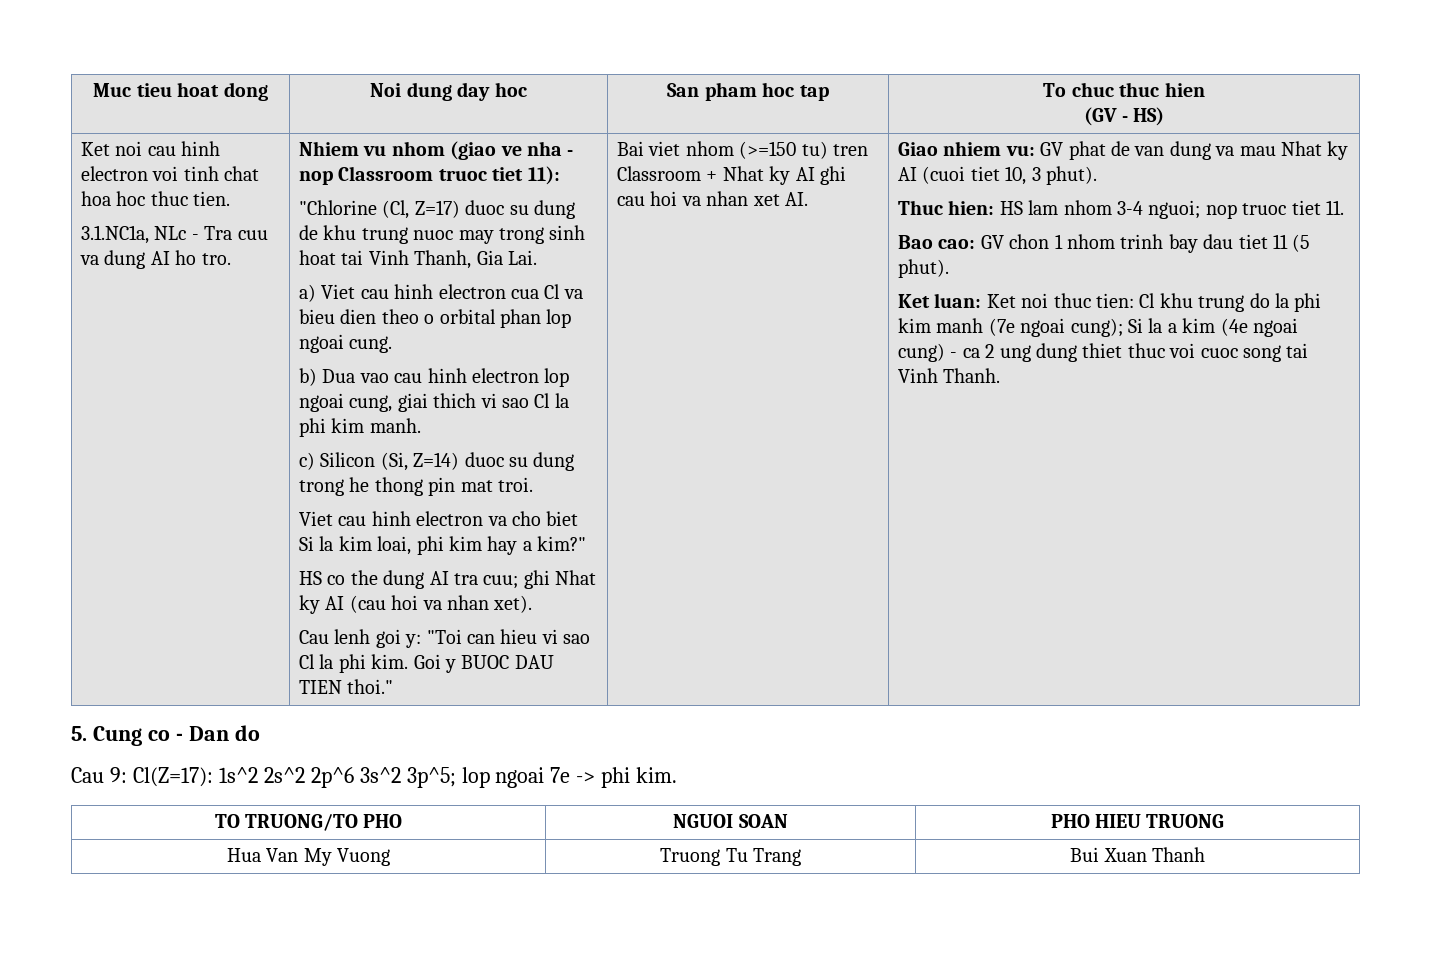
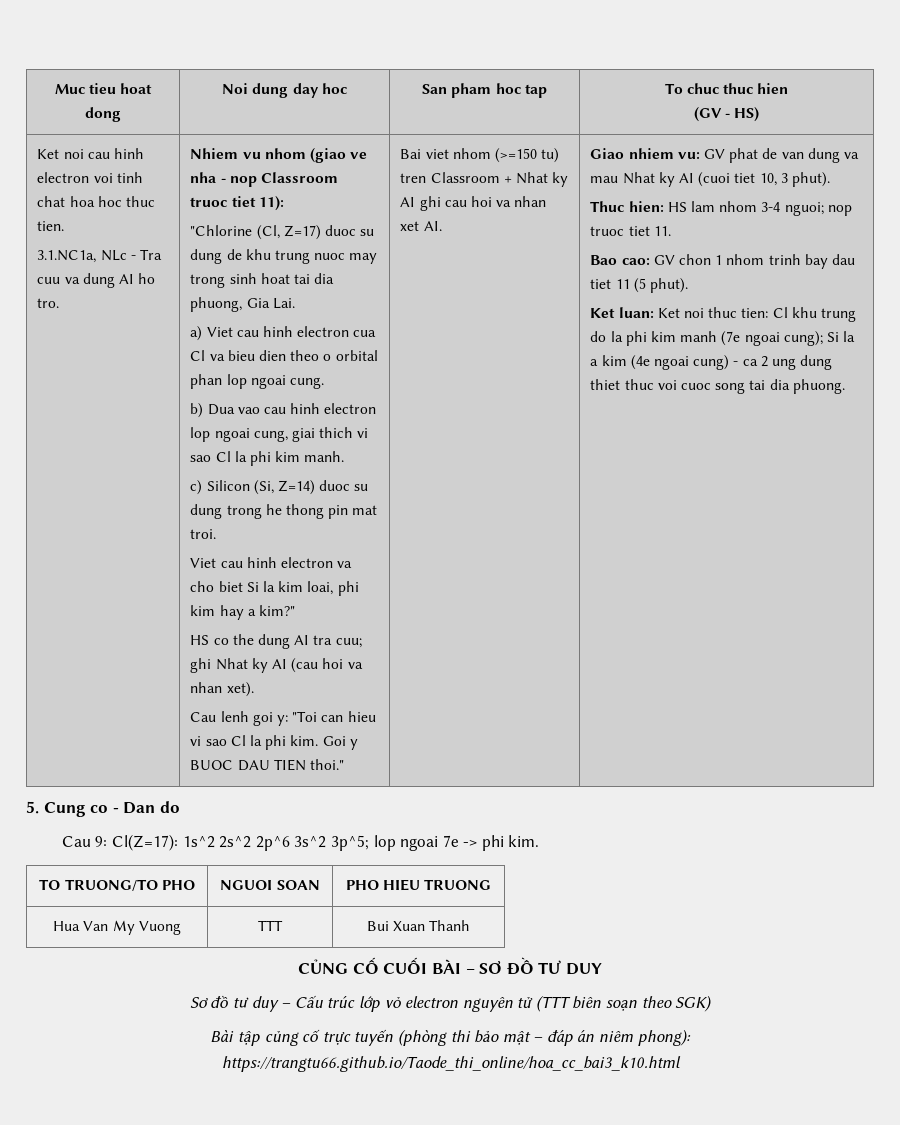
- "Chlorine (Cl, Z=17) duoc su dung de khu trung nuoc may trong sinh hoat tai Vinh Thanh, Gia Lai.
+ "Chlorine (Cl, Z=17) duoc su dung de khu trung nuoc may trong sinh hoat tai dia phuong, Gia Lai.
- Ket luan: Ket noi thuc tien: Cl khu trung do la phi kim manh (7e ngoai cung); Si la a kim (4e ngoai cung) - ca 2 ung dung thiet thuc voi cuoc song tai Vinh Thanh.
+ Ket luan: Ket noi thuc tien: Cl khu trung do la phi kim manh (7e ngoai cung); Si la a kim (4e ngoai cung) - ca 2 ung dung thiet thuc voi cuoc song tai dia phuong.
- Hua Van My Vuong | Truong Tu Trang | Bui Xuan Thanh
+ Hua Van My Vuong | TTT | Bui Xuan Thanh
+ CỦNG CỐ CUỐI BÀI – SƠ ĐỒ TƯ DUY
+ Sơ đồ tư duy – Cấu trúc lớp vỏ electron nguyên tử (TTT biên soạn theo SGK)
+ Bài tập củng cố trực tuyến (phòng thi bảo mật – đáp án niêm phong): https://trangtu66.github.io/Taode_thi_online/hoa_cc_bai3_k10.html

